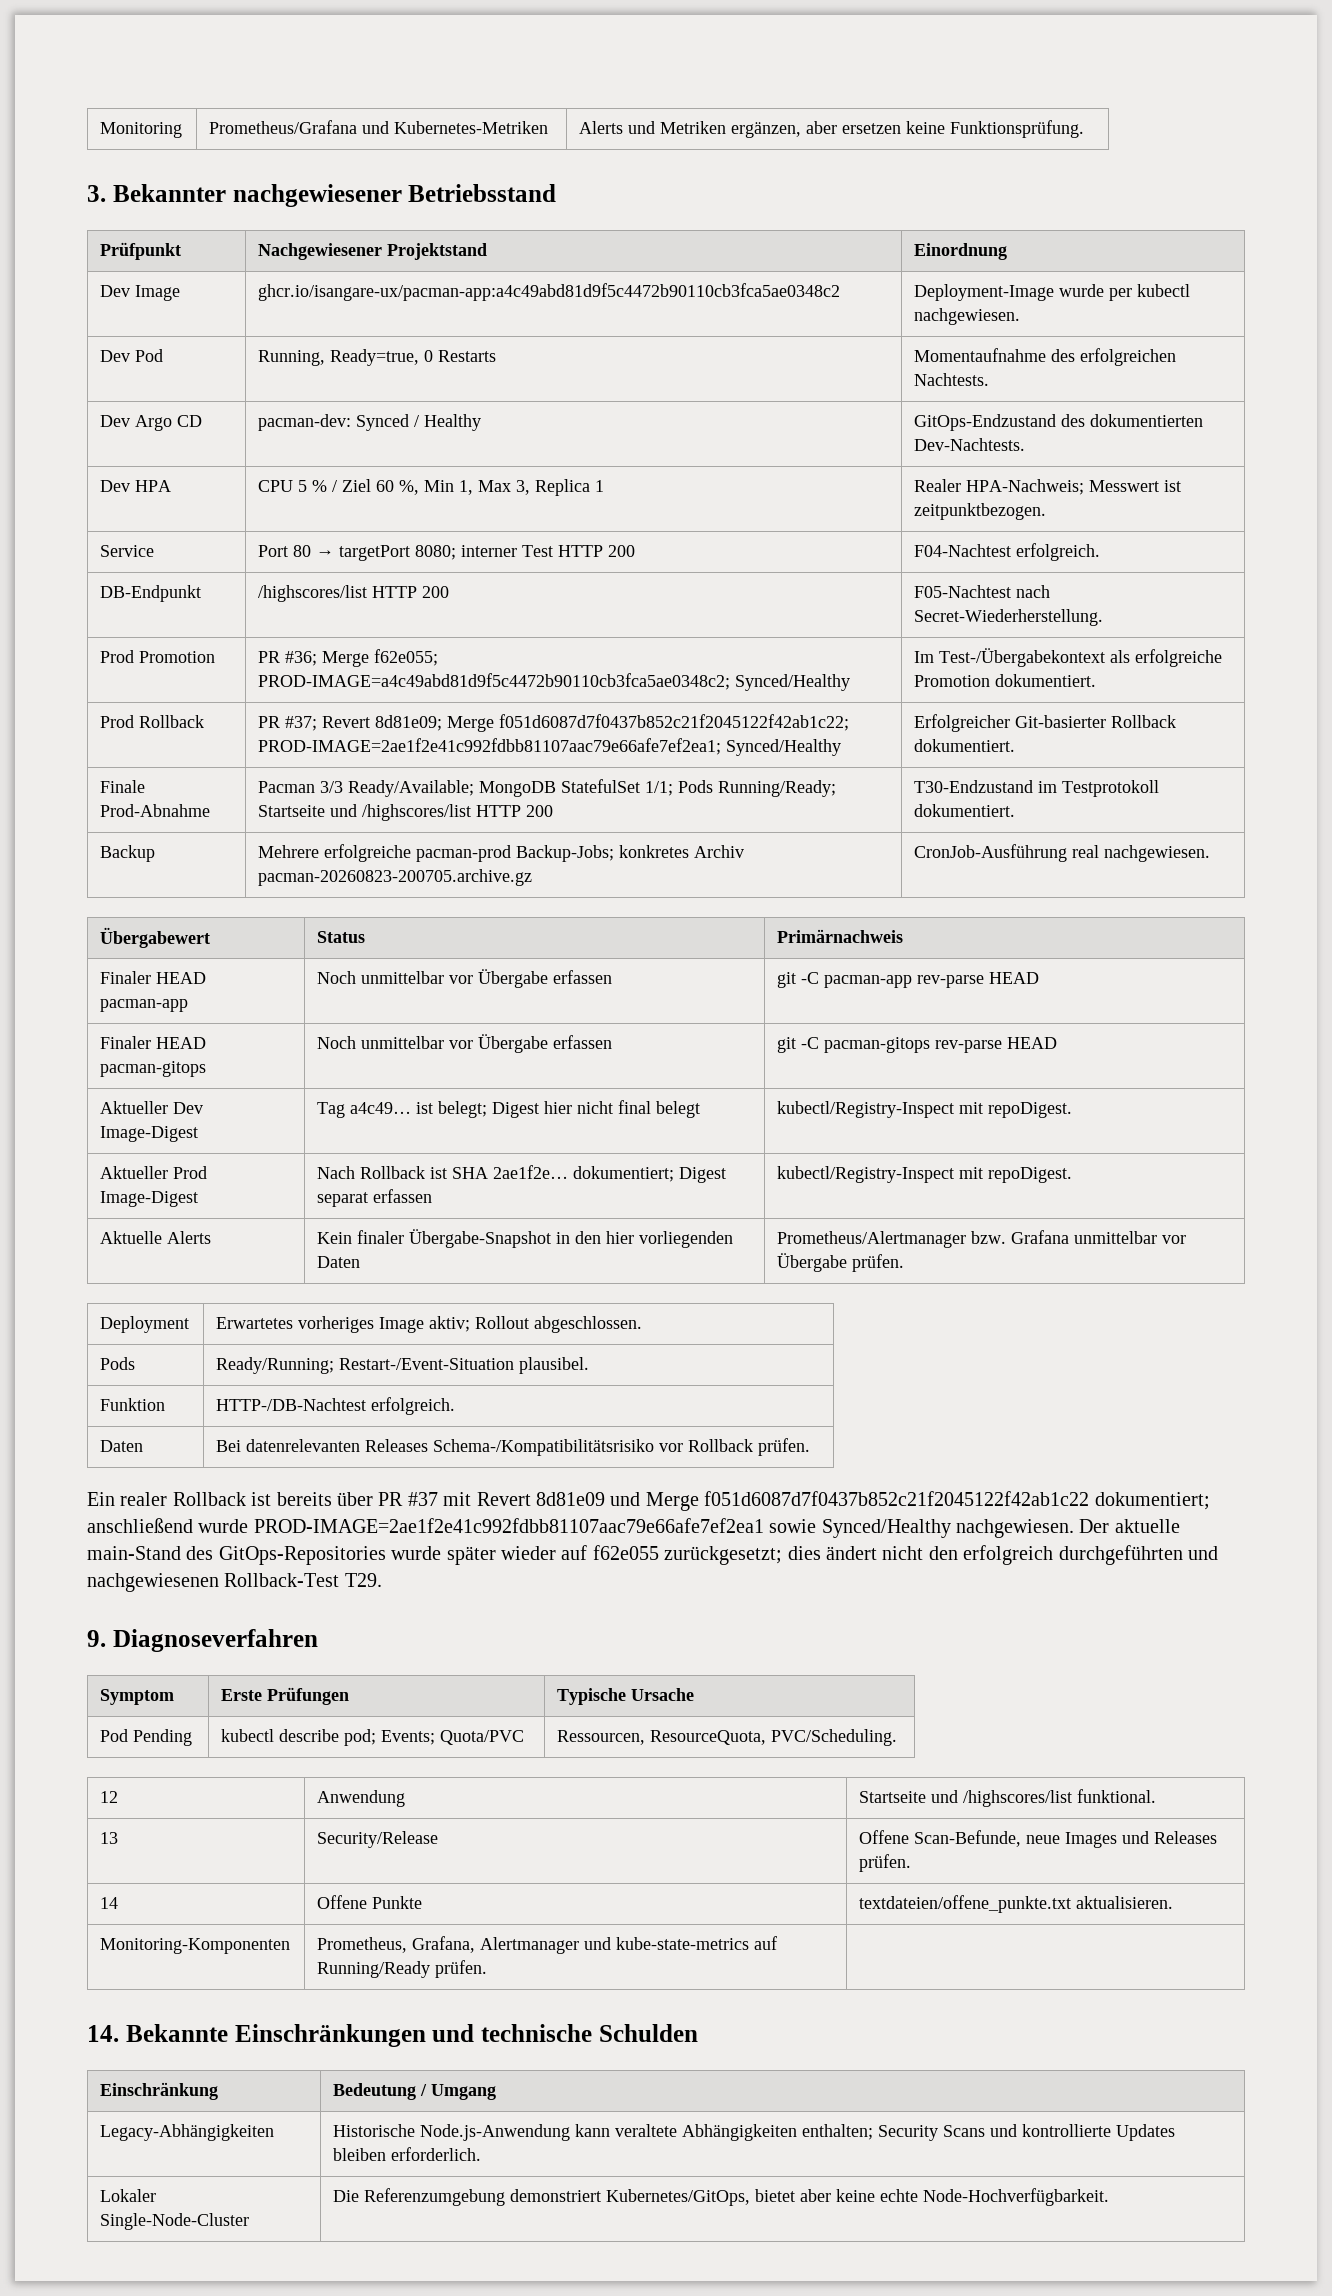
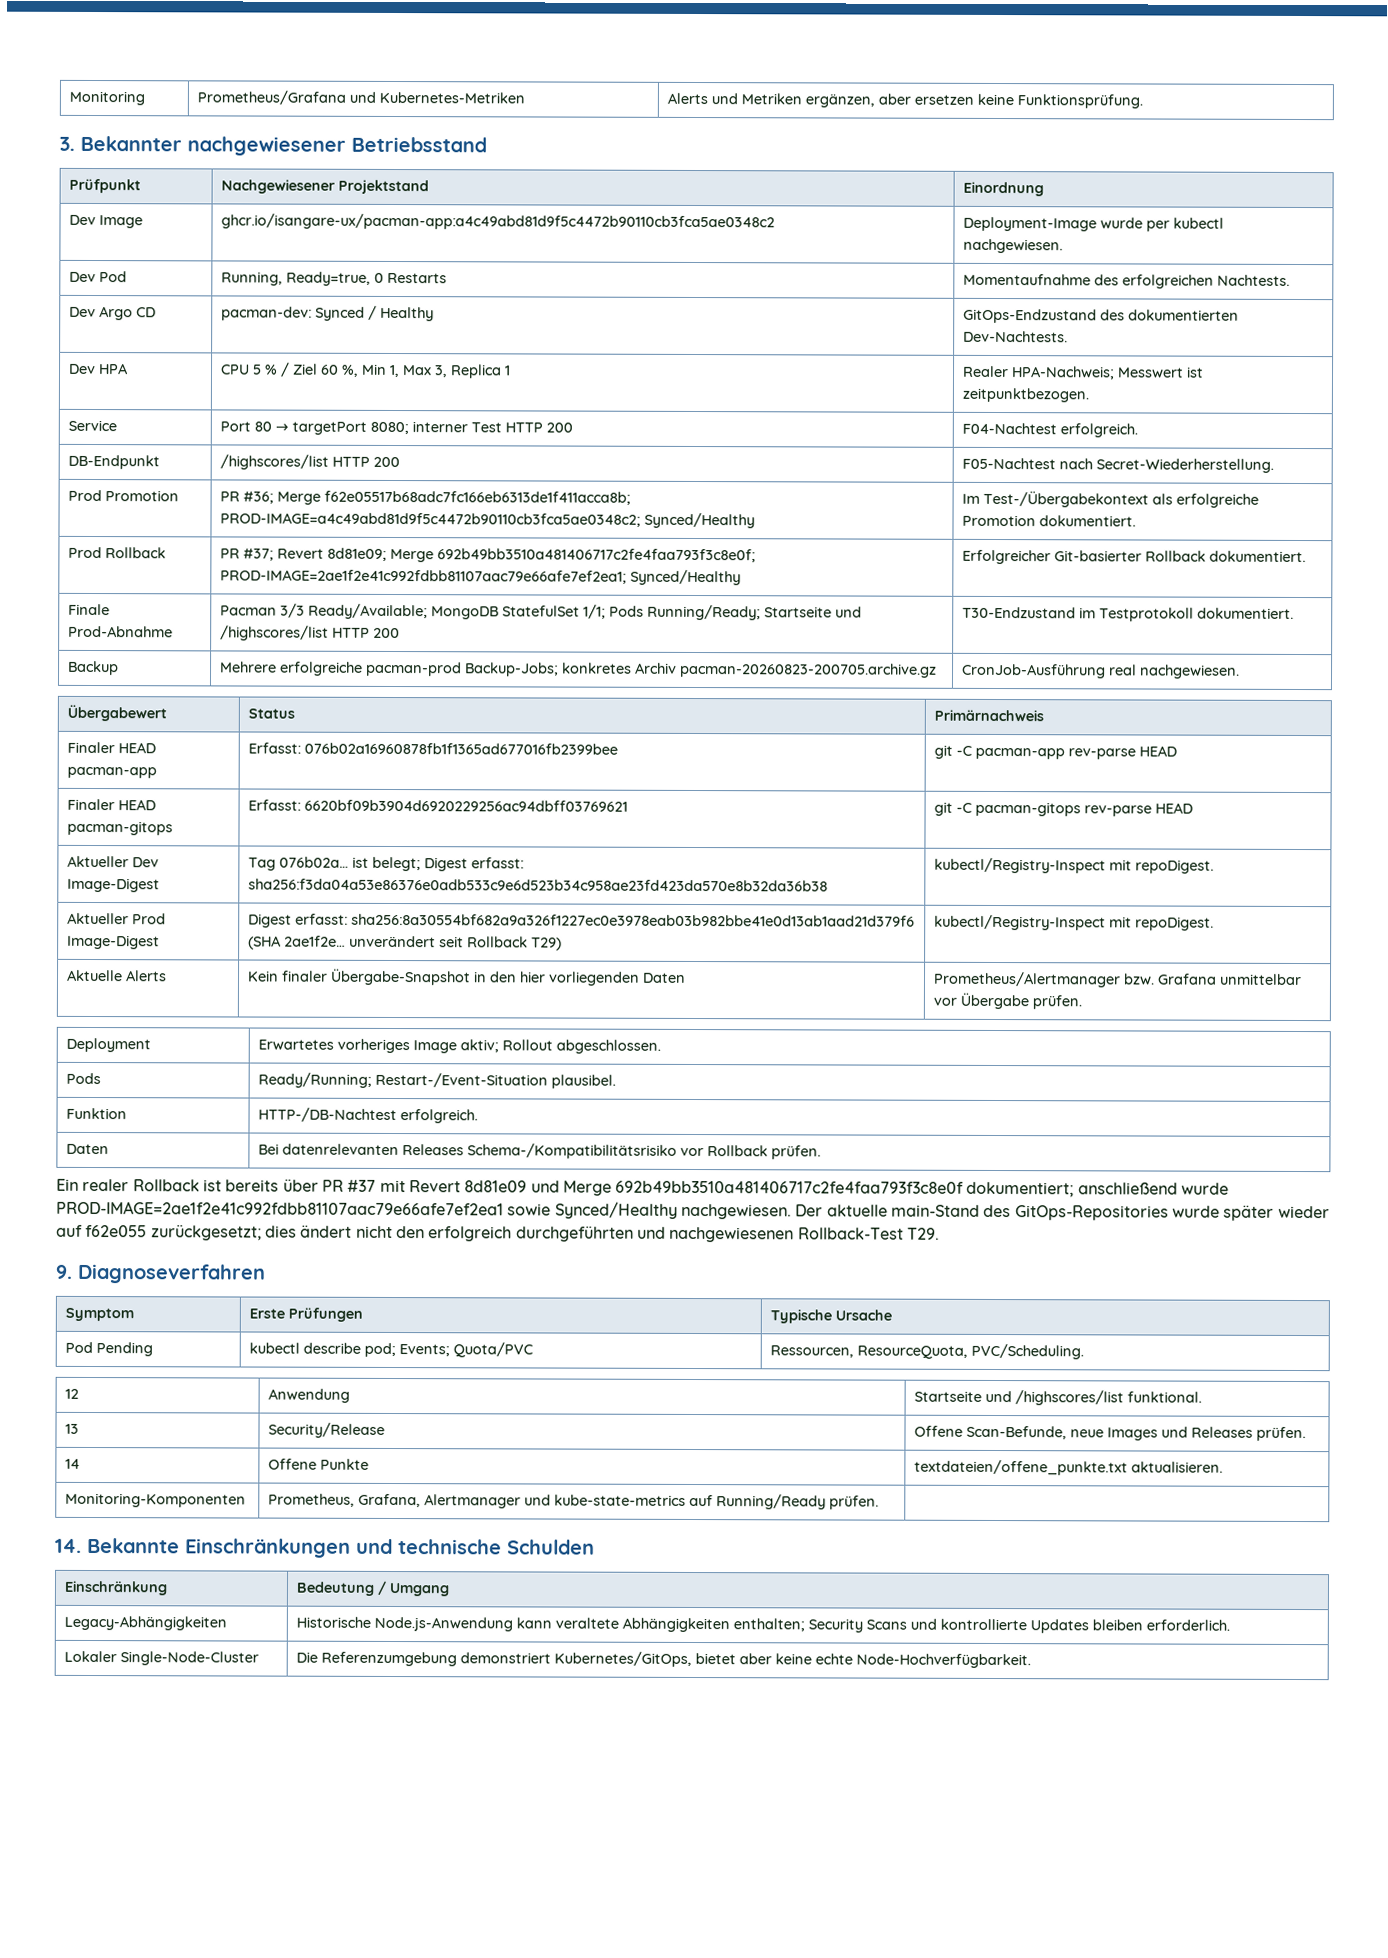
- Prod Promotion | PR #36; Merge f62e055; PROD-IMAGE=a4c49abd81d9f5c4472b90110cb3fca5ae0348c2; Synced/Healthy | Im Test-/Übergabekontext als erfolgreiche Promotion dokumentiert.
+ Prod Promotion | PR #36; Merge f62e05517b68adc7fc166eb6313de1f411acca8b; PROD-IMAGE=a4c49abd81d9f5c4472b90110cb3fca5ae0348c2; Synced/Healthy | Im Test-/Übergabekontext als erfolgreiche Promotion dokumentiert.
- Prod Rollback | PR #37; Revert 8d81e09; Merge f051d6087d7f0437b852c21f2045122f42ab1c22; PROD-IMAGE=2ae1f2e41c992fdbb81107aac79e66afe7ef2ea1; Synced/Healthy | Erfolgreicher Git-basierter Rollback dokumentiert.
+ Prod Rollback | PR #37; Revert 8d81e09; Merge 692b49bb3510a481406717c2fe4faa793f3c8e0f; PROD-IMAGE=2ae1f2e41c992fdbb81107aac79e66afe7ef2ea1; Synced/Healthy | Erfolgreicher Git-basierter Rollback dokumentiert.
- Finaler HEAD pacman-app | Noch unmittelbar vor Übergabe erfassen | git -C pacman-app rev-parse HEAD
+ Finaler HEAD pacman-app | Erfasst: 076b02a16960878fb1f1365ad677016fb2399bee | git -C pacman-app rev-parse HEAD
- Finaler HEAD pacman-gitops | Noch unmittelbar vor Übergabe erfassen | git -C pacman-gitops rev-parse HEAD
+ Finaler HEAD pacman-gitops | Erfasst: 6620bf09b3904d6920229256ac94dbff03769621 | git -C pacman-gitops rev-parse HEAD
- Aktueller Dev Image-Digest | Tag a4c49… ist belegt; Digest hier nicht final belegt | kubectl/Registry-Inspect mit repoDigest.
+ Aktueller Dev Image-Digest | Tag 076b02a… ist belegt; Digest erfasst: sha256:f3da04a53e86376e0adb533c9e6d523b34c958ae23fd423da570e8b32da36b38 | kubectl/Registry-Inspect mit repoDigest.
- Aktueller Prod Image-Digest | Nach Rollback ist SHA 2ae1f2e… dokumentiert; Digest separat erfassen | kubectl/Registry-Inspect mit repoDigest.
+ Aktueller Prod Image-Digest | Digest erfasst: sha256:8a30554bf682a9a326f1227ec0e3978eab03b982bbe41e0d13ab1aad21d379f6 (SHA 2ae1f2e… unverändert seit Rollback T29) | kubectl/Registry-Inspect mit repoDigest.
- Ein realer Rollback ist bereits über PR #37 mit Revert 8d81e09 und Merge f051d6087d7f0437b852c21f2045122f42ab1c22 dokumentiert; anschließend wurde PROD-IMAGE=2ae1f2e41c992fdbb81107aac79e66afe7ef2ea1 sowie Synced/Healthy nachgewiesen.
+ Ein realer Rollback ist bereits über PR #37 mit Revert 8d81e09 und Merge 692b49bb3510a481406717c2fe4faa793f3c8e0f dokumentiert; anschließend wurde PROD-IMAGE=2ae1f2e41c992fdbb81107aac79e66afe7ef2ea1 sowie Synced/Healthy nachgewiesen.

